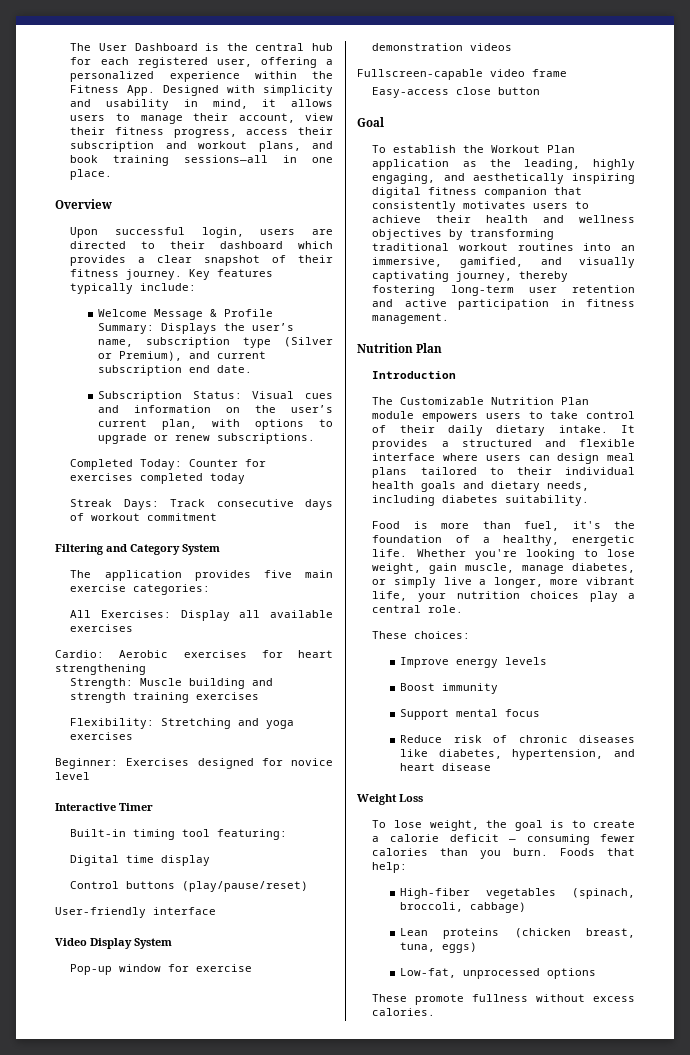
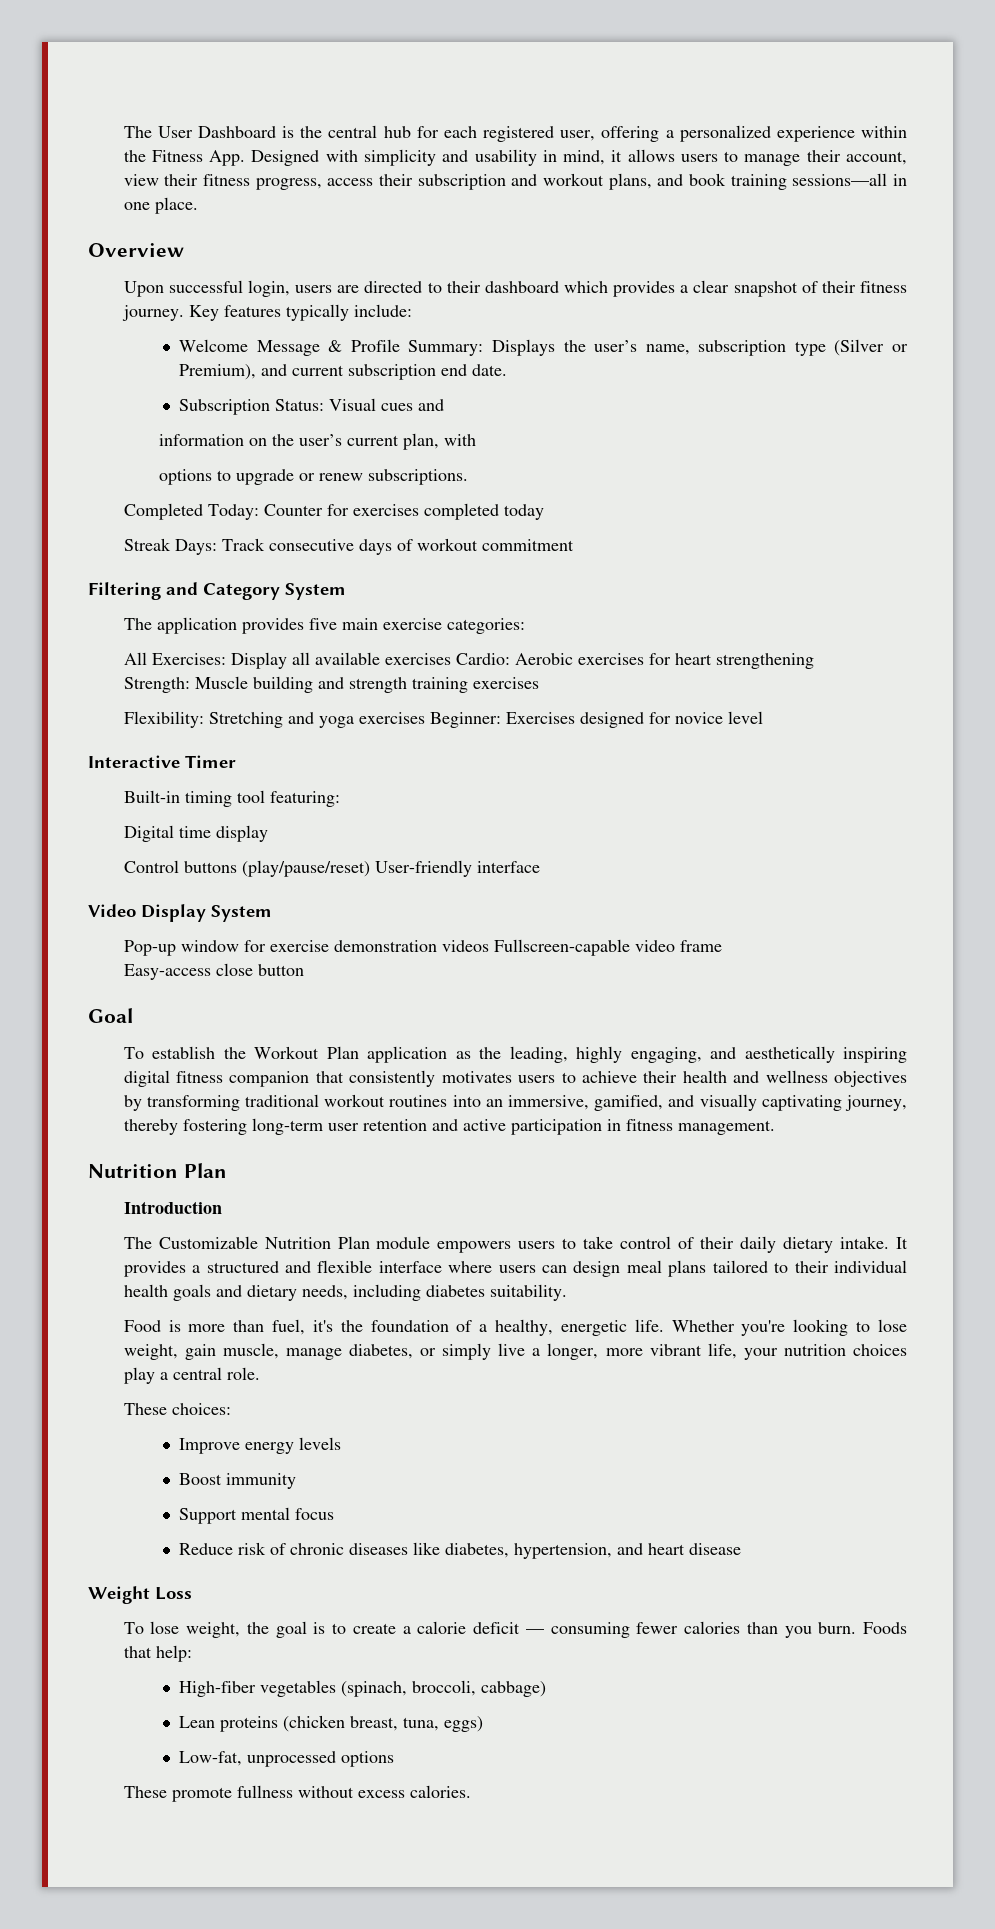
- Subscription Status: Visual cues and information on the user’s current plan, with options to upgrade or renew subscriptions.
+ Subscription Status: Visual cues and
+ information on the user’s current plan, with
+ options to upgrade or renew subscriptions.
- All Exercises: Display all available exercises
- Cardio: Aerobic exercises for heart strengthening
+ All Exercises: Display all available exercises Cardio: Aerobic exercises for heart strengthening
- Flexibility: Stretching and yoga exercises
- Beginner: Exercises designed for novice level
+ Flexibility: Stretching and yoga exercises Beginner: Exercises designed for novice level
- Control buttons (play/pause/reset)
- User-friendly interface
+ Control buttons (play/pause/reset) User-friendly interface
- Pop-up window for exercise demonstration videos
- Fullscreen-capable video frame
+ Pop-up window for exercise demonstration videos Fullscreen-capable video frame

